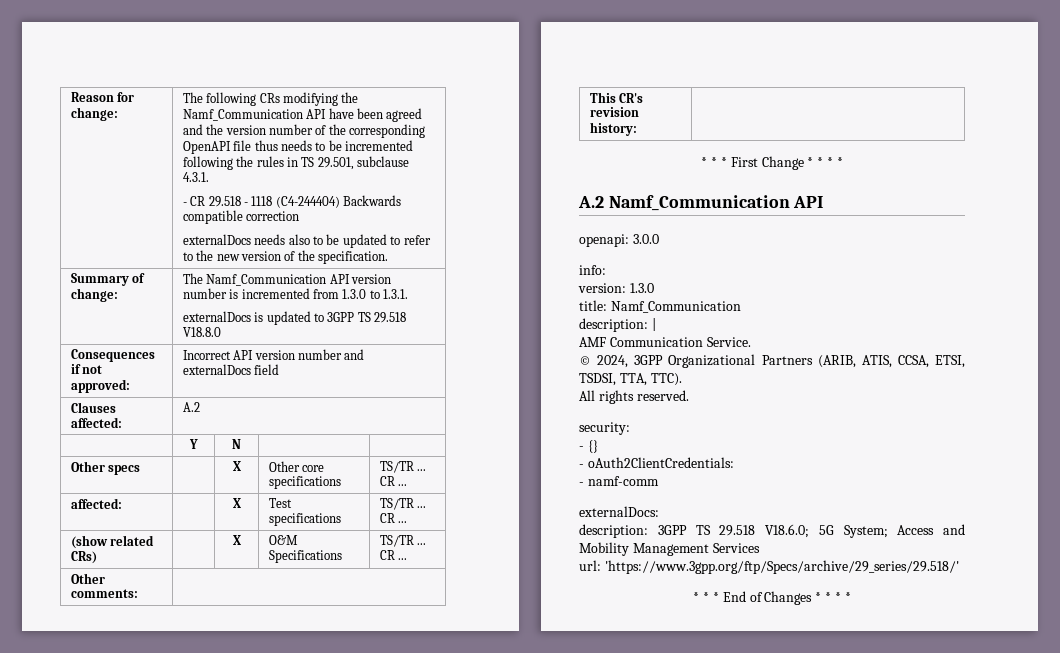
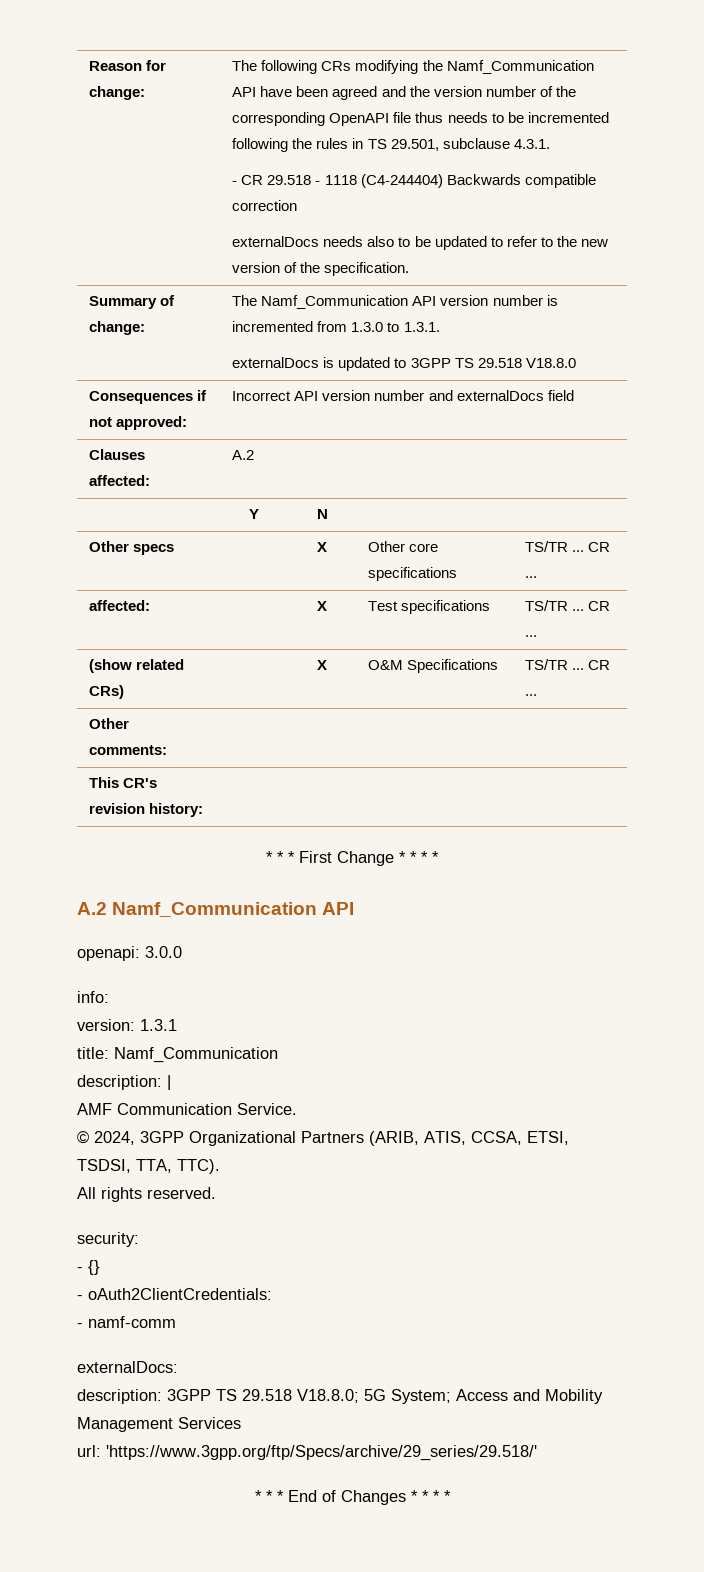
- version: 1.3.0
+ version: 1.3.1
- description: 3GPP TS 29.518 V18.6.0; 5G System; Access and Mobility Management Services
+ description: 3GPP TS 29.518 V18.8.0; 5G System; Access and Mobility Management Services

